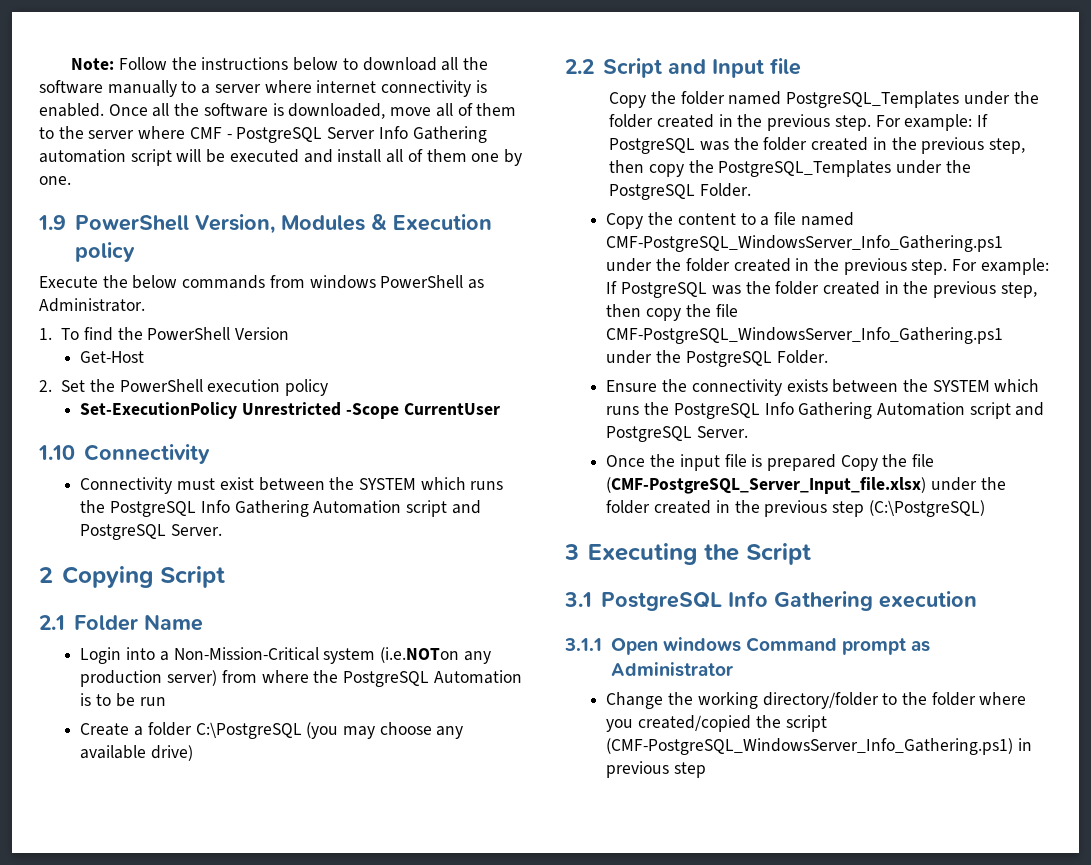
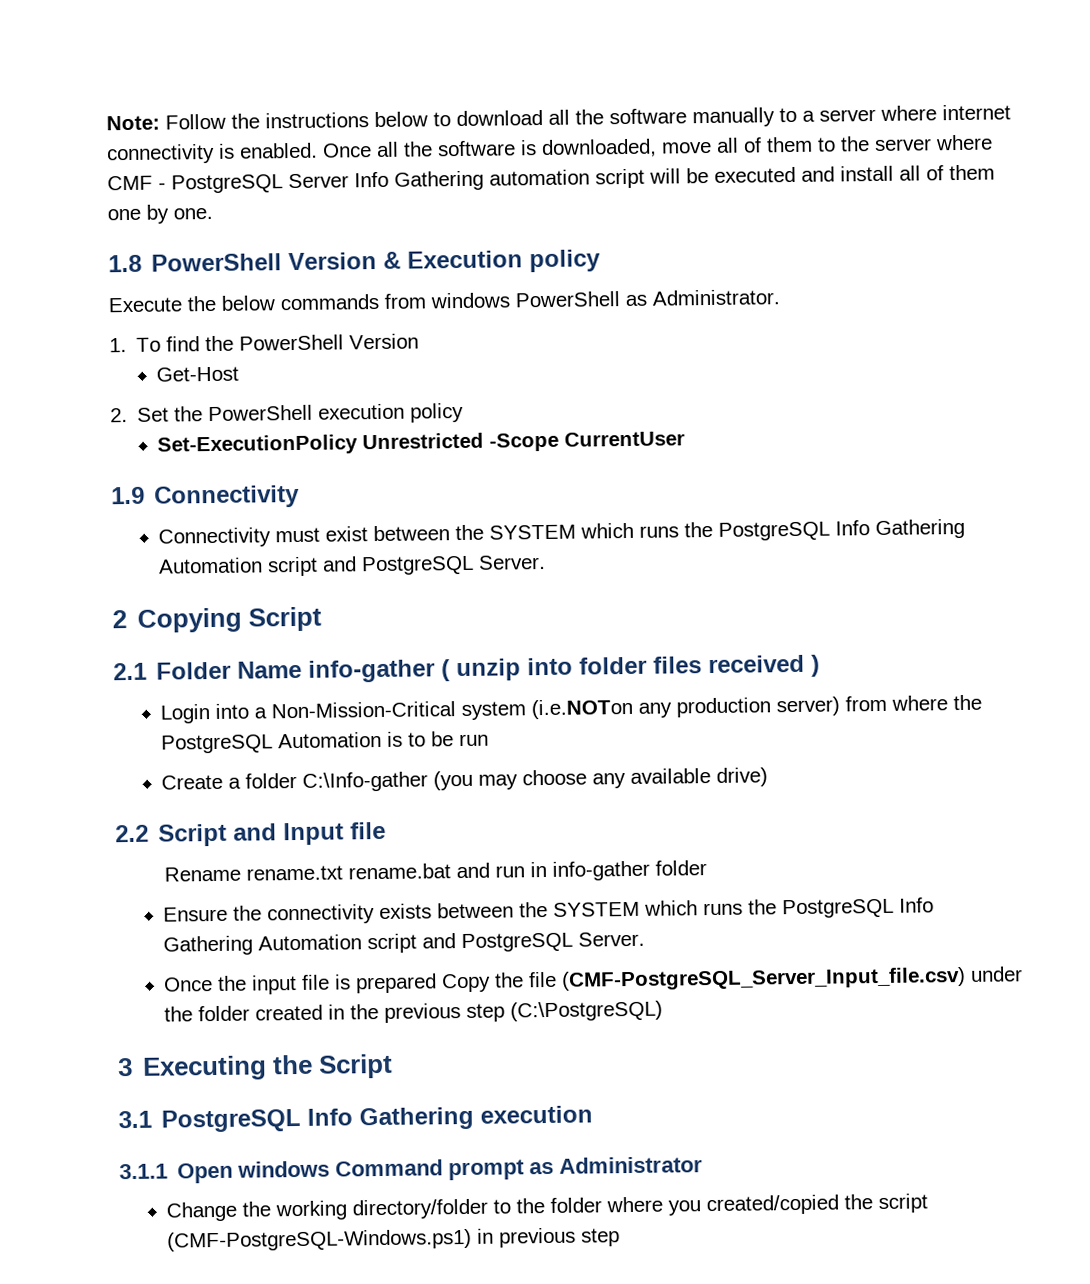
- 1.9 PowerShell Version, Modules & Execution policy
+ 1.8 PowerShell Version & Execution policy
- 1.10 Connectivity
+ 1.9 Connectivity
- 2.1 Folder Name
+ 2.1 Folder Name info-gather ( unzip into folder files received )
- Create a folder C:\PostgreSQL (you may choose any available drive)
+ Create a folder C:\Info-gather (you may choose any available drive)
- Copy the folder named PostgreSQL_Templates under the folder created in the previous step. For example: If PostgreSQL was the folder created in the previous step, then copy the PostgreSQL_Templates under the PostgreSQL Folder.
- Copy the content to a file named CMF-PostgreSQL_WindowsServer_Info_Gathering.ps1 under the folder created in the previous step. For example: If PostgreSQL was the folder created in the previous step, then copy the file CMF-PostgreSQL_WindowsServer_Info_Gathering.ps1 under the PostgreSQL Folder.
+ Rename rename.txt rename.bat and run in info-gather folder
- Once the input file is prepared Copy the file (CMF-PostgreSQL_Server_Input_file.xlsx) under the folder created in the previous step (C:\PostgreSQL)
+ Once the input file is prepared Copy the file (CMF-PostgreSQL_Server_Input_file.csv) under the folder created in the previous step (C:\PostgreSQL)
- Change the working directory/folder to the folder where you created/copied the script (CMF-PostgreSQL_WindowsServer_Info_Gathering.ps1) in previous step
+ Change the working directory/folder to the folder where you created/copied the script (CMF-PostgreSQL-Windows.ps1) in previous step

